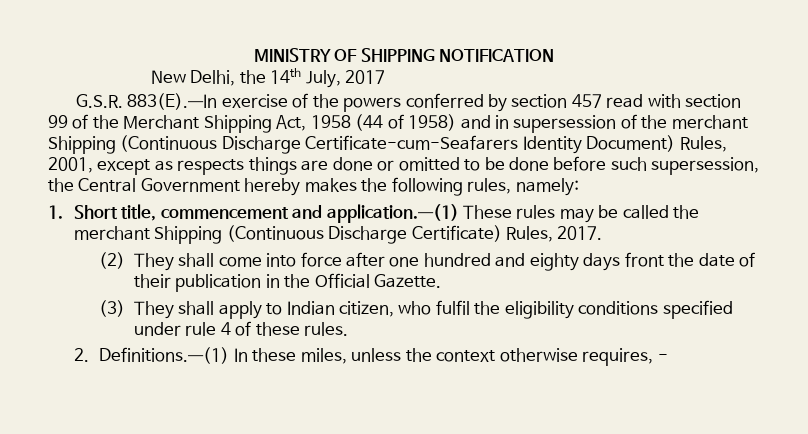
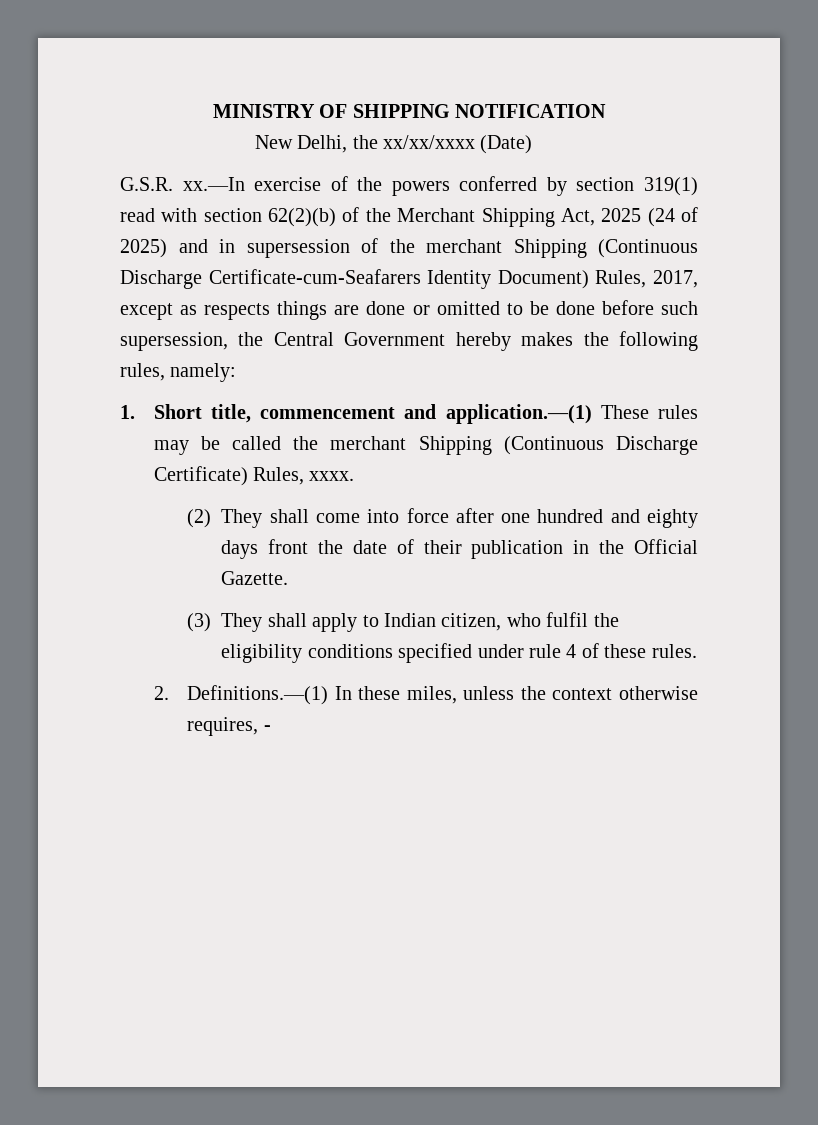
- New Delhi, the 14th July, 2017
+ New Delhi, the xx/xx/xxxx (Date)
- G.S.R. 883(E).—In exercise of the powers conferred by section 457 read with section 99 of the Merchant Shipping Act, 1958 (44 of 1958) and in supersession of the merchant Shipping (Continuous Discharge Certificate-cum-Seafarers Identity Document) Rules, 2001, except as respects things are done or omitted to be done before such supersession, the Central Government hereby makes the following rules, namely:
+ G.S.R. xx.—In exercise of the powers conferred by section 319(1) read with section 62(2)(b) of the Merchant Shipping Act, 2025 (24 of 2025) and in supersession of the merchant Shipping (Continuous Discharge Certificate-cum-Seafarers Identity Document) Rules, 2017, except as respects things are done or omitted to be done before such supersession, the Central Government hereby makes the following rules, namely:
- 1. Short title, commencement and application.—(1) These rules may be called the merchant Shipping (Continuous Discharge Certificate) Rules, 2017.
+ 1. Short title, commencement and application.—(1) These rules may be called the merchant Shipping (Continuous Discharge Certificate) Rules, xxxx.

